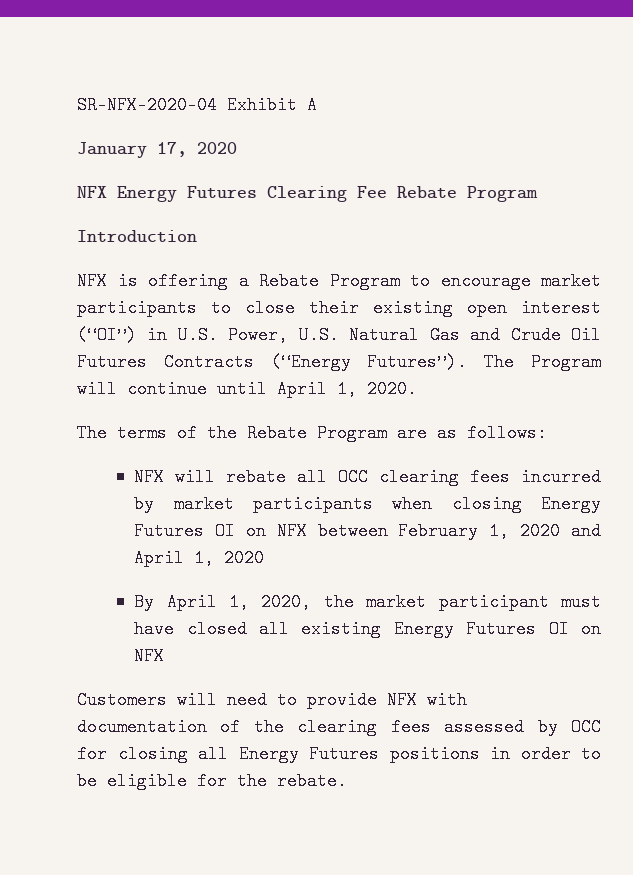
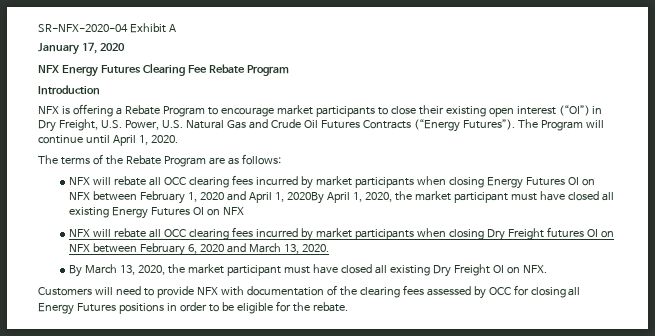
- NFX is offering a Rebate Program to encourage market participants to close their existing open interest (“OI”) in U.S. Power, U.S. Natural Gas and Crude Oil Futures Contracts (“Energy Futures”).
+ NFX is offering a Rebate Program to encourage market participants to close their existing open interest (“OI”) in Dry Freight, U.S. Power, U.S. Natural Gas and Crude Oil Futures Contracts (“Energy Futures”).
- NFX will rebate all OCC clearing fees incurred by market participants when closing Energy Futures OI on NFX between February 1, 2020 and April 1, 2020
- By April 1, 2020, the market participant must have closed all existing Energy Futures OI on NFX
+ NFX will rebate all OCC clearing fees incurred by market participants when closing Energy Futures OI on NFX between February 1, 2020 and April 1, 2020By April 1, 2020, the market participant must have closed all existing Energy Futures OI on NFX
+ NFX will rebate all OCC clearing fees incurred by market participants when closing Dry Freight futures OI on NFX between February 6, 2020 and March 13, 2020.
+ By March 13, 2020, the market participant must have closed all existing Dry Freight OI on NFX.

